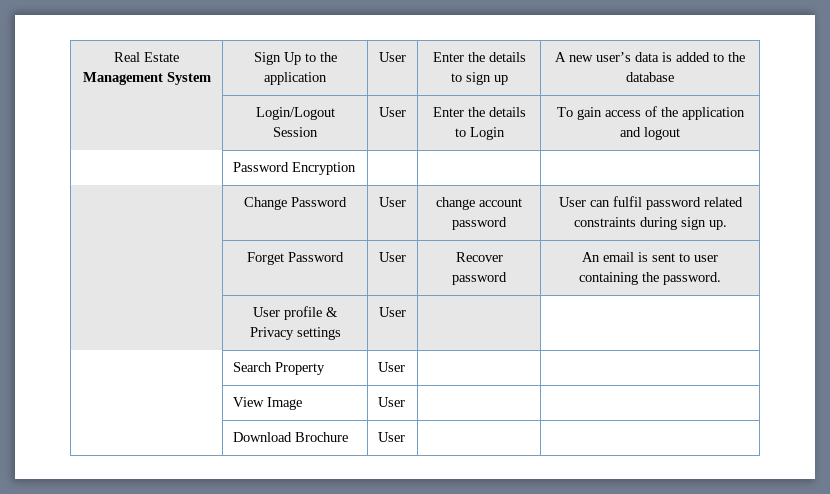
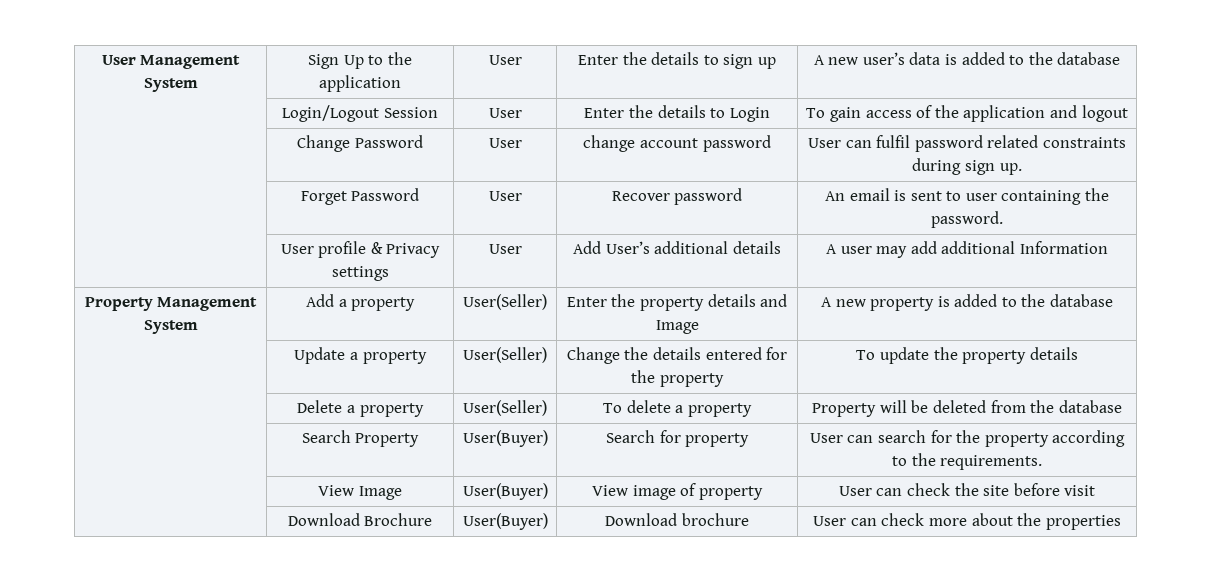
- Real Estate Management System | Sign Up to the application | User | Enter the details to sign up | A new user’s data is added to the database
+ User Management System | Sign Up to the application | User | Enter the details to sign up | A new user’s data is added to the database
- | Password Encryption | | |
- | User profile & Privacy settings | User | |
- | Search Property | User | |
- | View Image | User | |
- | Download Brochure | User | |
+ | User profile & Privacy settings | User | Add User’s additional details | A user may add additional Information
+ Property Management System | Add a property | User(Seller) | Enter the property details and Image | A new property is added to the database
+ | Update a property | User(Seller) | Change the details entered for the property | To update the property details
+ | Delete a property | User(Seller) | To delete a property | Property will be deleted from the database
+ | Search Property | User(Buyer) | Search for property | User can search for the property according to the requirements.
+ | View Image | User(Buyer) | View image of property | User can check the site before visit
+ | Download Brochure | User(Buyer) | Download brochure | User can check more about the properties

